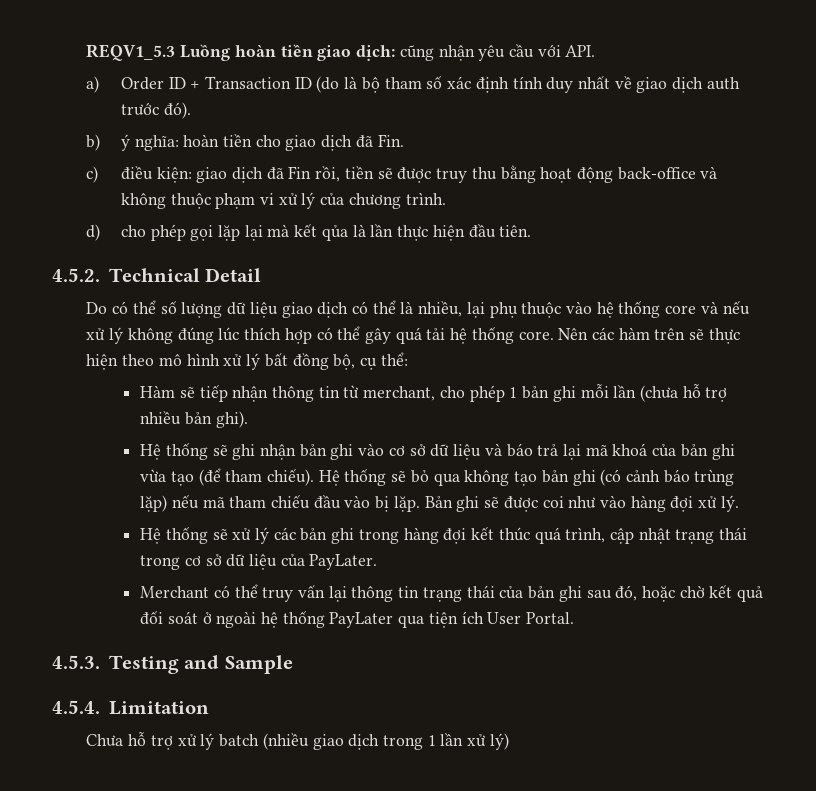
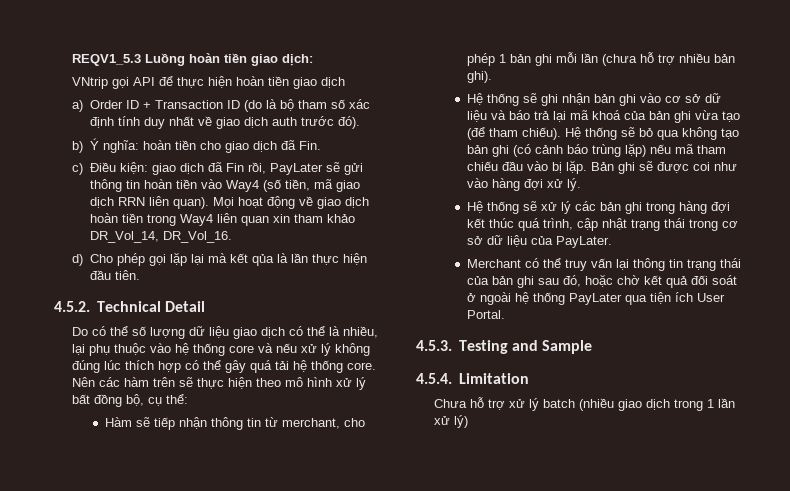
- REQV1_5.3 Luồng hoàn tiền giao dịch: cũng nhận yêu cầu với API.
+ REQV1_5.3 Luồng hoàn tiền giao dịch:
+ VNtrip gọi API để thực hiện hoàn tiền giao dịch
- b) ý nghĩa: hoàn tiền cho giao dịch đã Fin.
+ b) Ý nghĩa: hoàn tiền cho giao dịch đã Fin.
- c) điều kiện: giao dịch đã Fin rồi, tiền sẽ được truy thu bằng hoạt động back-office và không thuộc phạm vi xử lý của chương trình.
+ c) Điều kiện: giao dịch đã Fin rồi, PayLater sẽ gửi thông tin hoàn tiền vào Way4 (số tiền, mã giao dịch RRN liên quan). Mọi hoạt động về giao dịch hoàn tiền trong Way4 liên quan xin tham khảo DR_Vol_14, DR_Vol_16.
- d) cho phép gọi lặp lại mà kết qủa là lần thực hiện đầu tiên.
+ d) Cho phép gọi lặp lại mà kết qủa là lần thực hiện đầu tiên.

